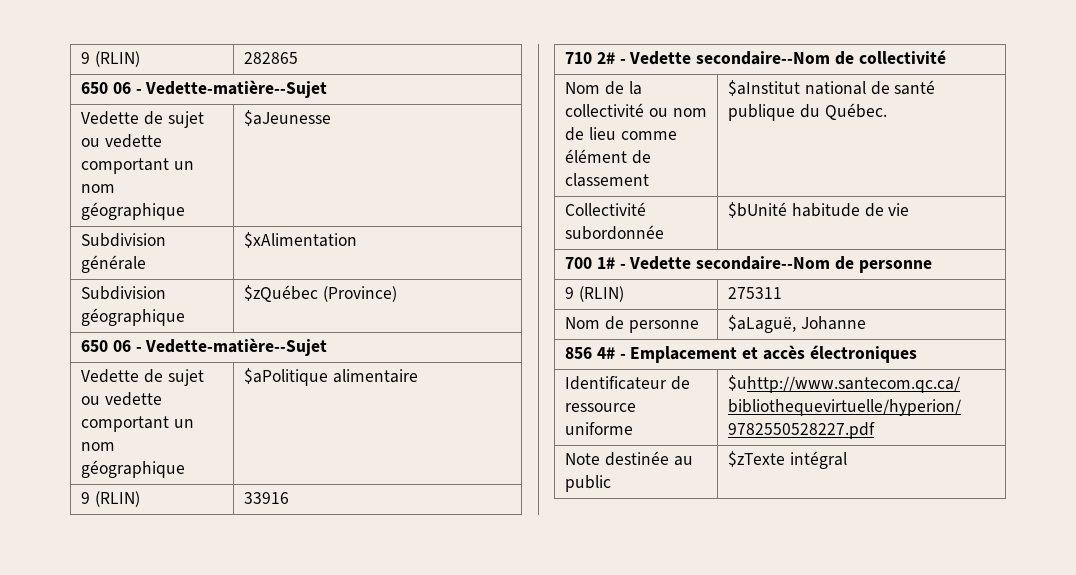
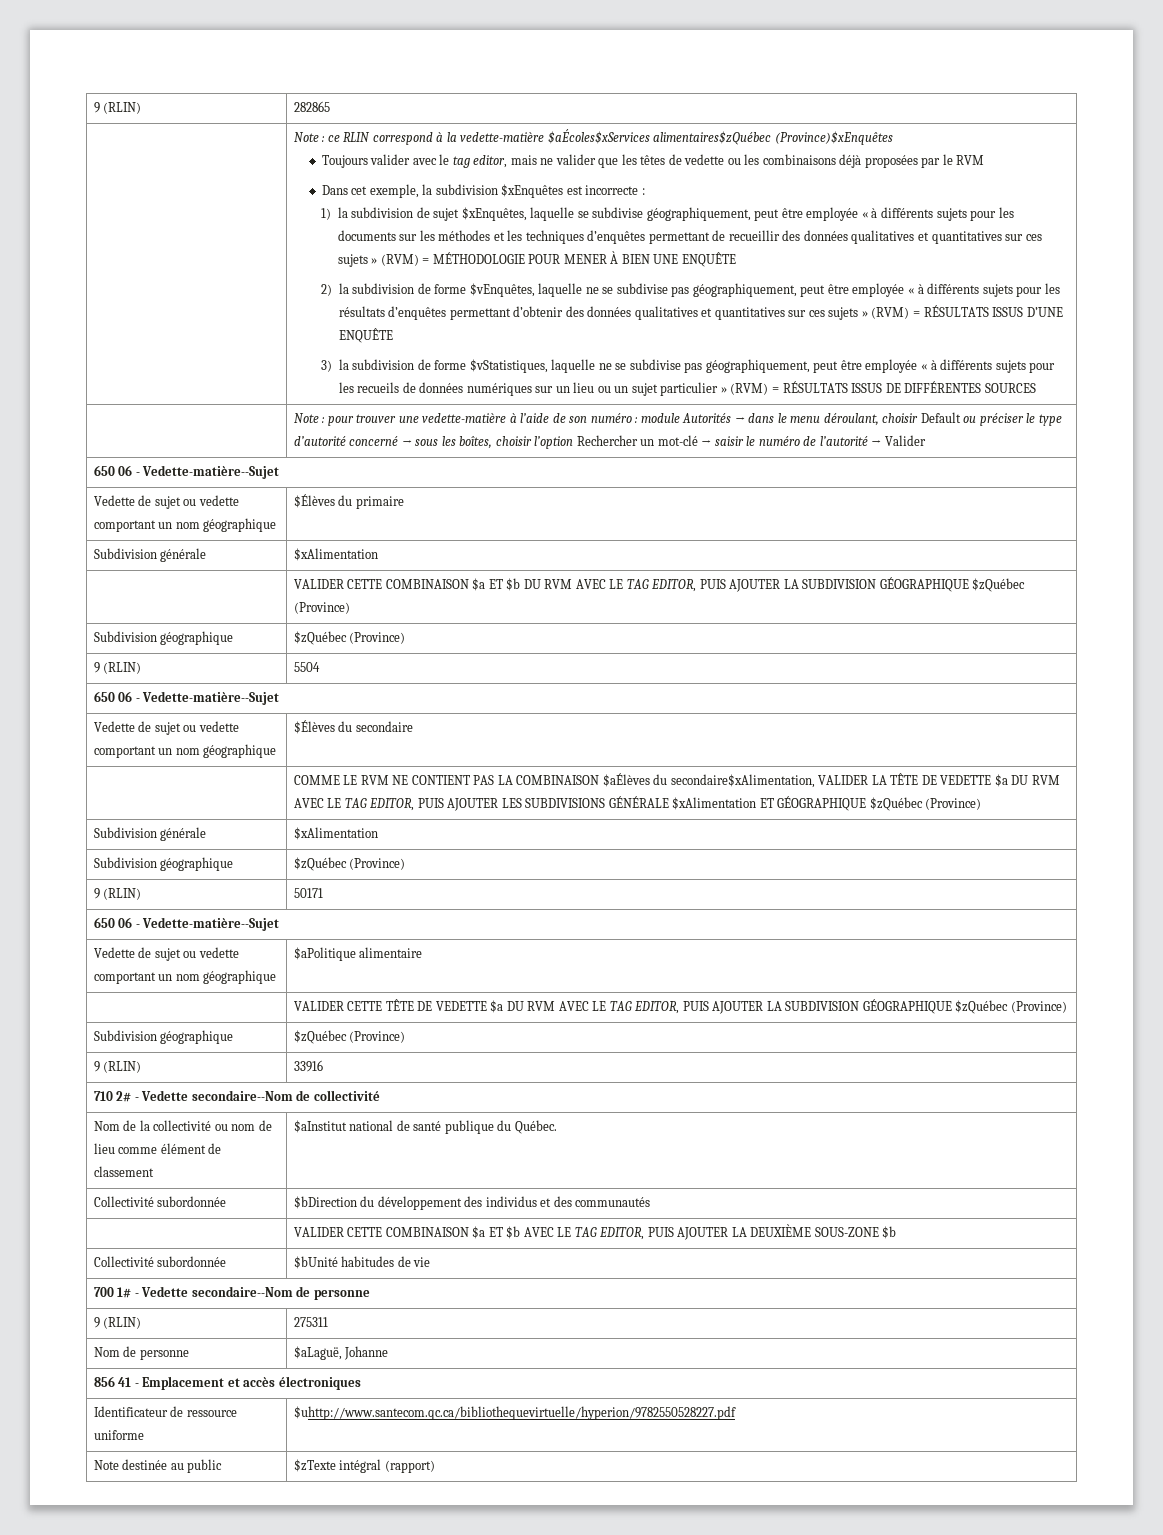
+ Note : ce RLIN correspond à la vedette-matière $aÉcoles$xServices alimentaires$zQuébec (Province)$xEnquêtes
+ Toujours valider avec le tag editor, mais ne valider que les têtes de vedette ou les combinaisons déjà proposées par le RVM
+ Dans cet exemple, la subdivision $xEnquêtes est incorrecte :
+ 1) la subdivision de sujet $xEnquêtes, laquelle se subdivise géographiquement, peut être employée « à différents sujets pour les documents sur les méthodes et les techniques d’enquêtes permettant de recueillir des données qualitatives et quantitatives sur ces sujets » (RVM) = MÉTHODOLOGIE POUR MENER À BIEN UNE ENQUÊTE
+ 2) la subdivision de forme $vEnquêtes, laquelle ne se subdivise pas géographiquement, peut être employée « à différents sujets pour les résultats d’enquêtes permettant d’obtenir des données qualitatives et quantitatives sur ces sujets » (RVM) = RÉSULTATS ISSUS D’UNE ENQUÊTE
+ 3) la subdivision de forme $vStatistiques, laquelle ne se subdivise pas géographiquement, peut être employée « à différents sujets pour les recueils de données numériques sur un lieu ou un sujet particulier » (RVM) = RÉSULTATS ISSUS DE DIFFÉRENTES SOURCES
+ | Note : pour trouver une vedette-matière à l’aide de son numéro : module Autorités → dans le menu déroulant, choisir Default ou préciser le type d’autorité concerné → sous les boîtes, choisir l’option Rechercher un mot-clé → saisir le numéro de l’autorité → Valider
- Vedette de sujet ou vedette comportant un nom géographique | $aJeunesse
+ Vedette de sujet ou vedette comportant un nom géographique | $Élèves du primaire
+ Subdivision générale | $xAlimentation
+ | VALIDER CETTE COMBINAISON $a ET $b DU RVM AVEC LE TAG EDITOR, PUIS AJOUTER LA SUBDIVISION GÉOGRAPHIQUE $zQuébec (Province)
+ Subdivision géographique | $zQuébec (Province)
+ 9 (RLIN) | 5504
+ 650 06 - Vedette-matière--Sujet
+ Vedette de sujet ou vedette comportant un nom géographique | $Élèves du secondaire
+ | COMME LE RVM NE CONTIENT PAS LA COMBINAISON $aÉlèves du secondaire$xAlimentation, VALIDER LA TÊTE DE VEDETTE $a DU RVM AVEC LE TAG EDITOR, PUIS AJOUTER LES SUBDIVISIONS GÉNÉRALE $xAlimentation ET GÉOGRAPHIQUE $zQuébec (Province)
+ 9 (RLIN) | 50171
+ | VALIDER CETTE TÊTE DE VEDETTE $a DU RVM AVEC LE TAG EDITOR, PUIS AJOUTER LA SUBDIVISION GÉOGRAPHIQUE $zQuébec (Province)
+ Subdivision géographique | $zQuébec (Province)
+ Collectivité subordonnée | $bDirection du développement des individus et des communautés
+ | VALIDER CETTE COMBINAISON $a ET $b AVEC LE TAG EDITOR, PUIS AJOUTER LA DEUXIÈME SOUS-ZONE $b
- Collectivité subordonnée | $bUnité habitude de vie
+ Collectivité subordonnée | $bUnité habitudes de vie
- 856 4# - Emplacement et accès électroniques
+ 856 41 - Emplacement et accès électroniques
- Note destinée au public | $zTexte intégral
+ Note destinée au public | $zTexte intégral (rapport)

